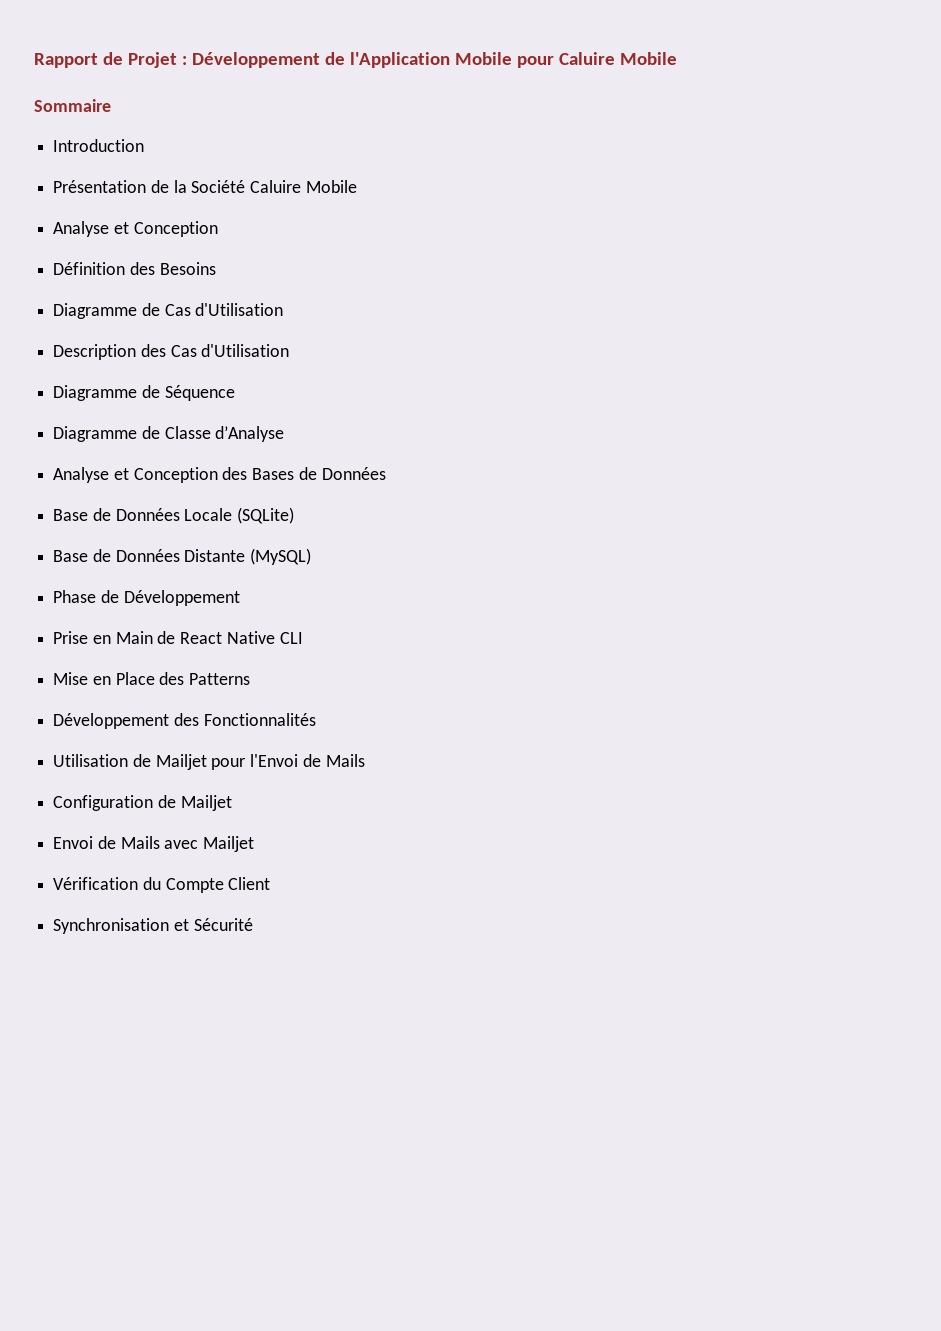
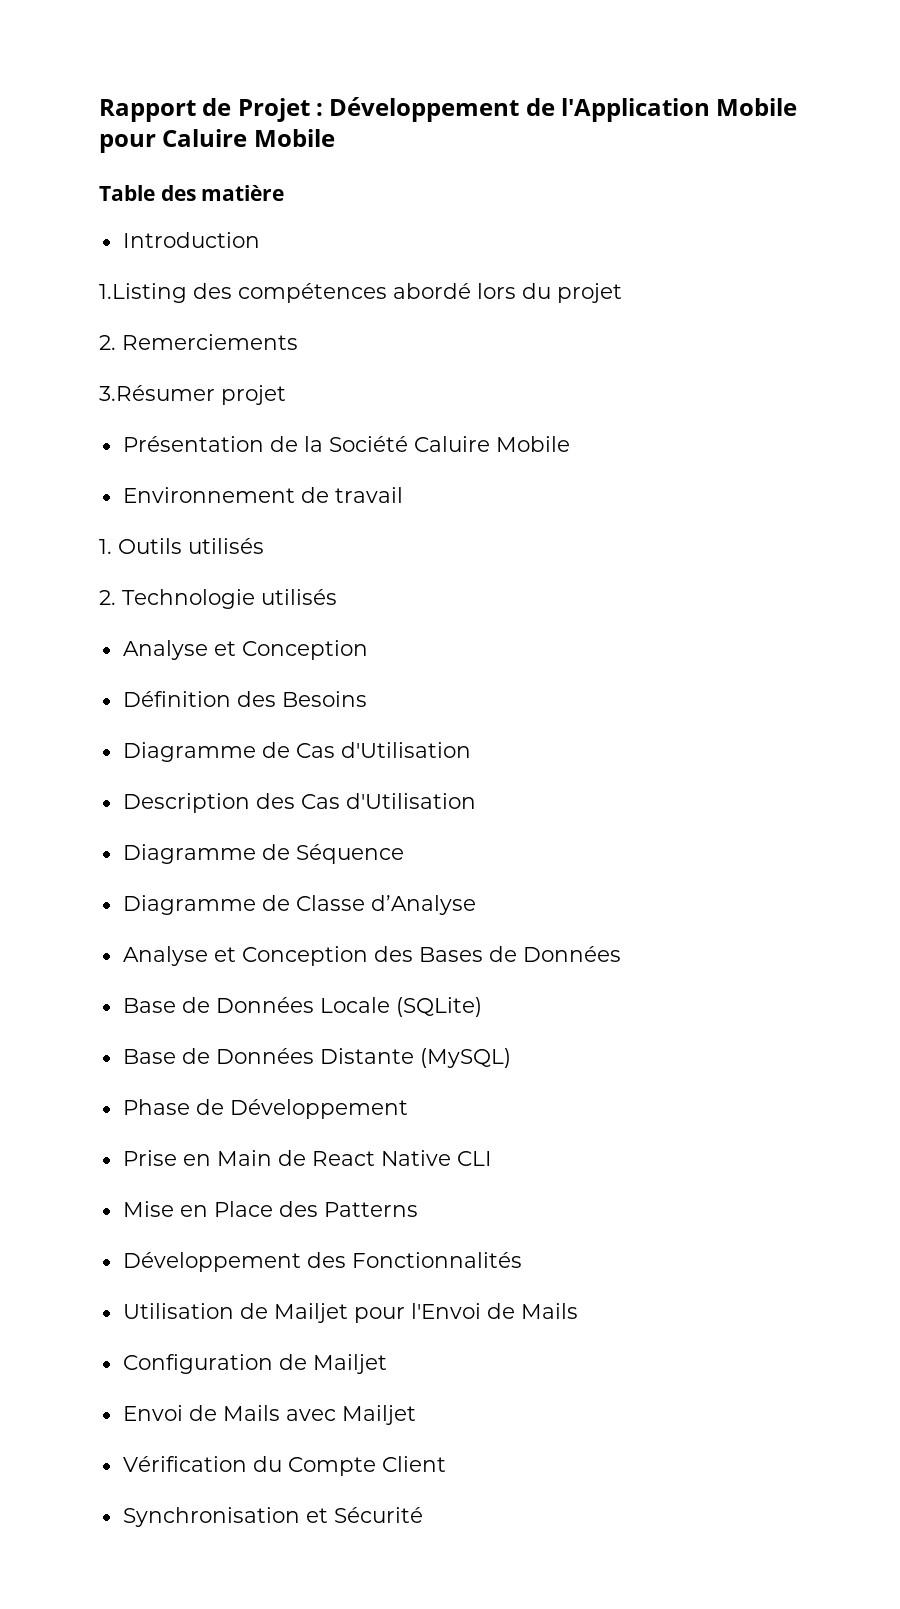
- Sommaire
+ Table des matière
  Introduction
+ 1.Listing des compétences abordé lors du projet
+ 2. Remerciements
+ 3.Résumer projet
+ Environnement de travail
+ 1. Outils utilisés
+ 2. Technologie utilisés

